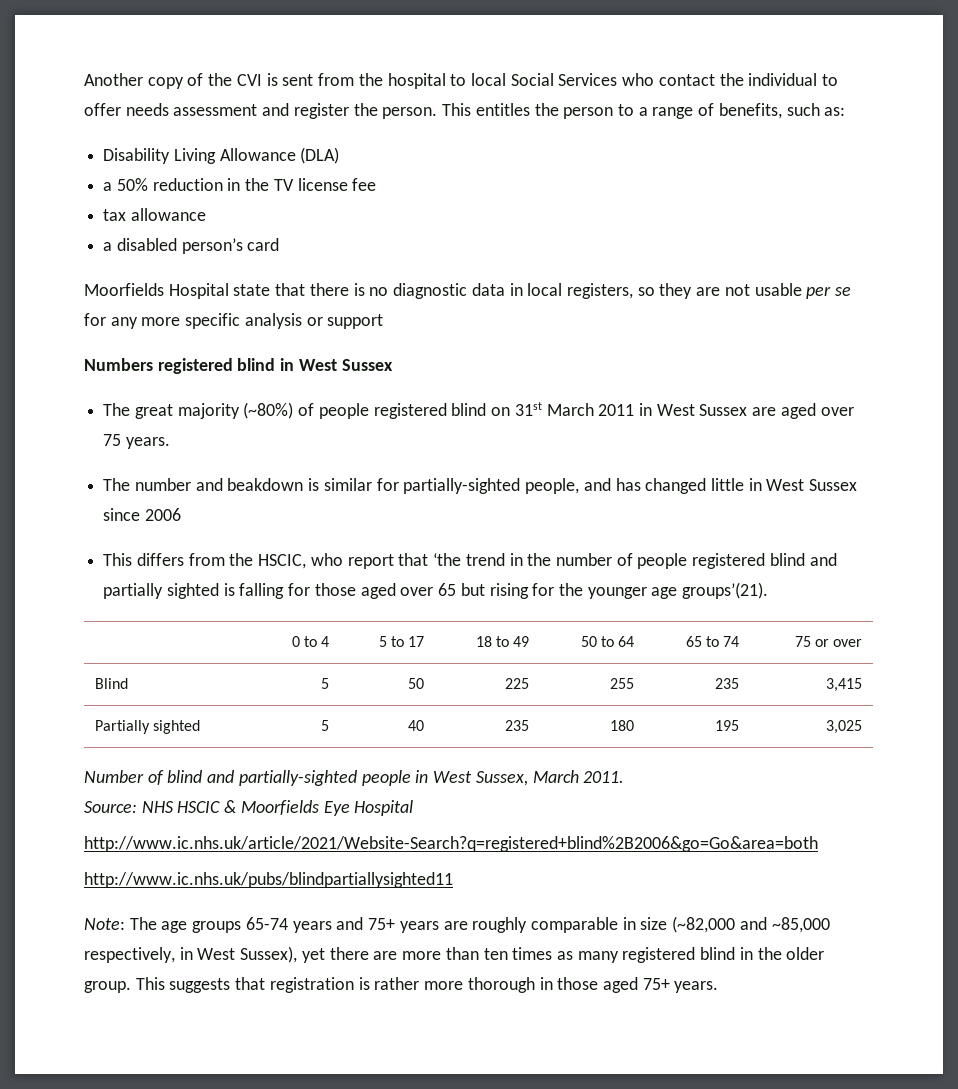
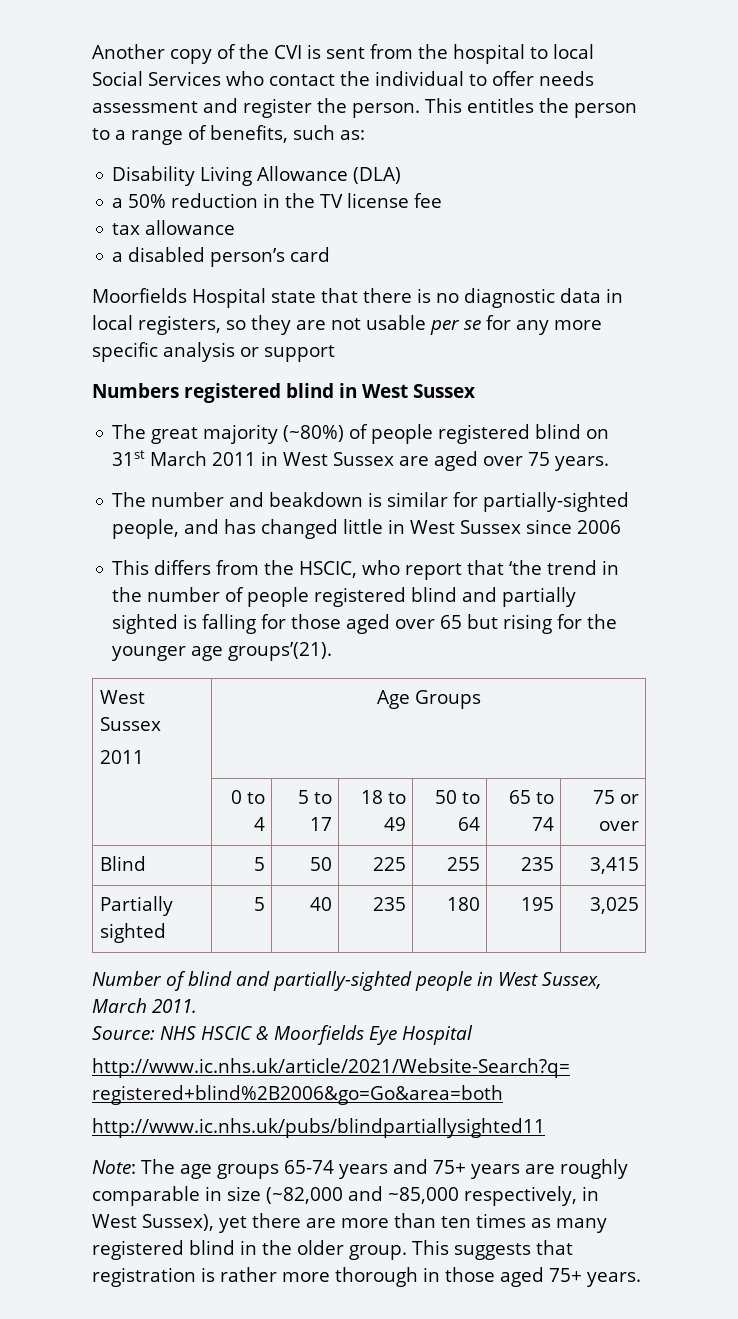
  This differs from the HSCIC, who report that ‘the trend in the number of people registered blind and partially sighted is falling for those aged over 65 but rising for the younger age groups’(21).
+ West Sussex
+ 2011 | Age Groups

